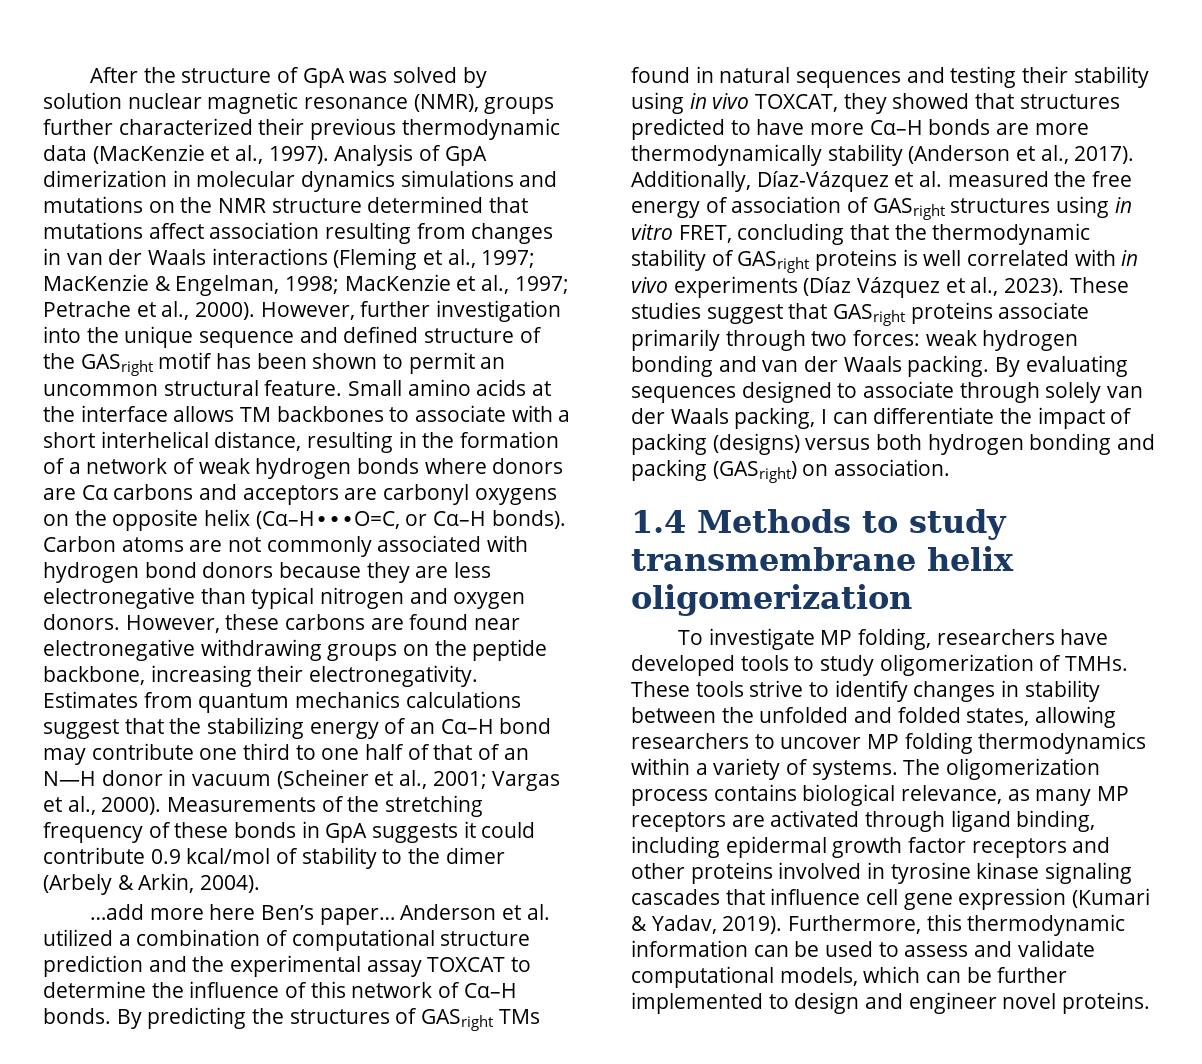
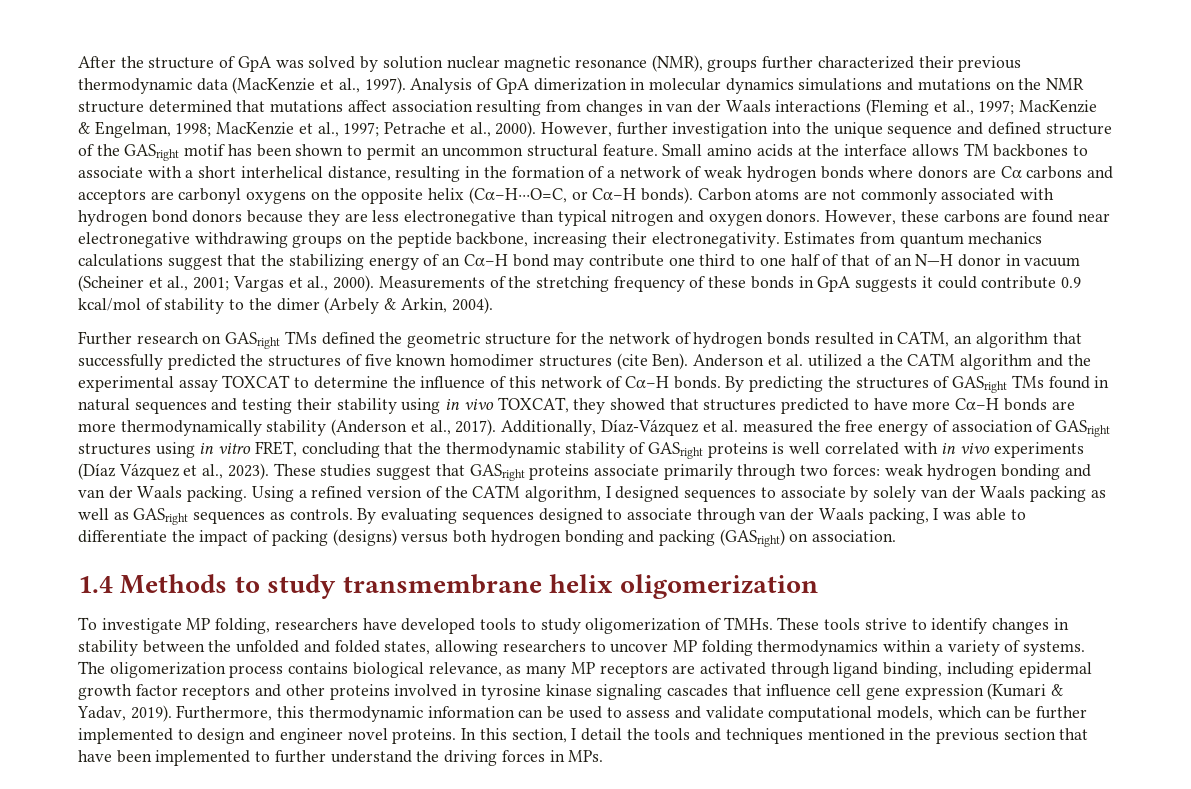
- …add more here Ben’s paper…
+ Further research on GASright TMs defined the geometric structure for the network of hydrogen bonds resulted in CATM, an algorithm that successfully predicted the structures of five known homodimer structures (cite Ben).
- Anderson et al. utilized a combination of computational structure prediction and the experimental assay TOXCAT to determine the influence of this network of Cα–H bonds.
+ Anderson et al. utilized a the CATM algorithm and the experimental assay TOXCAT to determine the influence of this network of Cα–H bonds.
+ Using a refined version of the CATM algorithm, I designed sequences to associate by solely van der Waals packing as well as GASright sequences as controls.
- By evaluating sequences designed to associate through solely van der Waals packing, I can differentiate the impact of packing (designs) versus both hydrogen bonding and packing (GASright) on association.
+ By evaluating sequences designed to associate through van der Waals packing, I was able to differentiate the impact of packing (designs) versus both hydrogen bonding and packing (GASright) on association.
+ In this section, I detail the tools and techniques mentioned in the previous section that have been implemented to further understand the driving forces in MPs.

